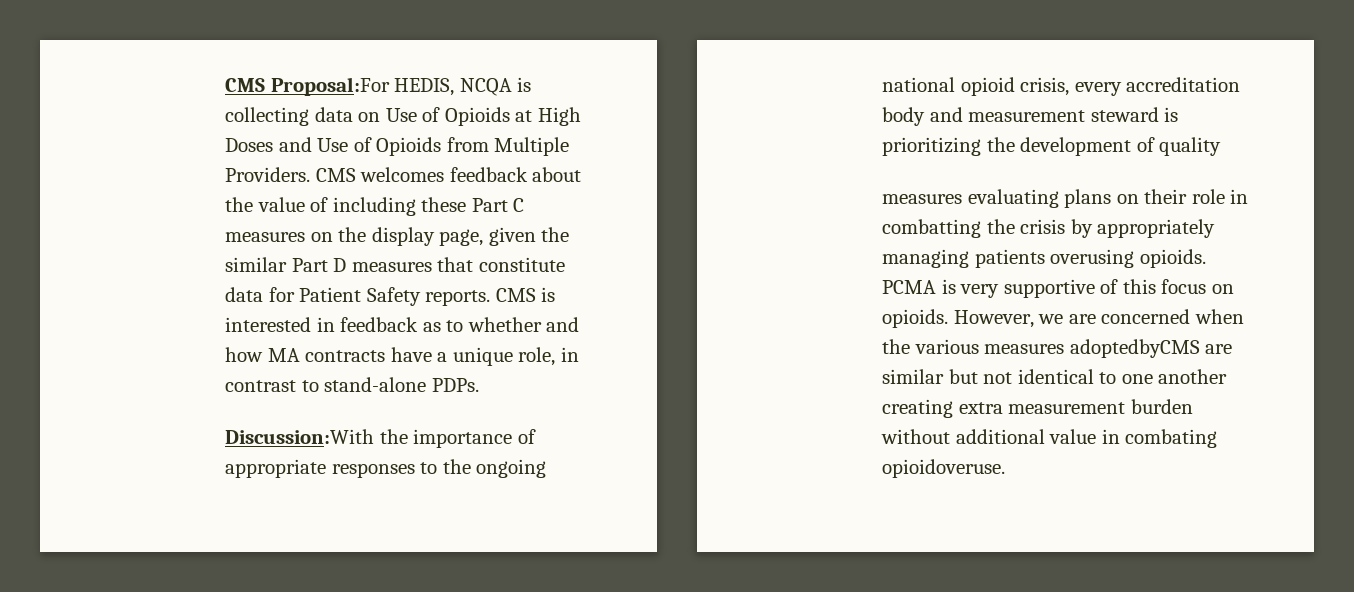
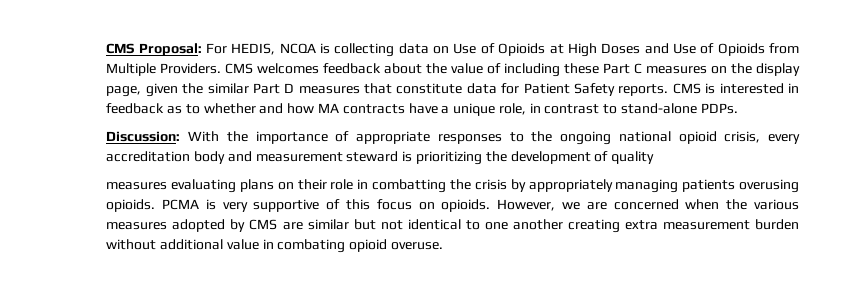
- CMS Proposal:For HEDIS, NCQA is collecting data on Use of Opioids at High Doses and Use of Opioids from Multiple Providers.
+ CMS Proposal: For HEDIS, NCQA is collecting data on Use of Opioids at High Doses and Use of Opioids from Multiple Providers.
- Discussion:With the importance of appropriate responses to the ongoing national opioid crisis, every accreditation body and measurement steward is prioritizing the development of quality
+ Discussion: With the importance of appropriate responses to the ongoing national opioid crisis, every accreditation body and measurement steward is prioritizing the development of quality
- However, we are concerned when the various measures adoptedbyCMS are similar but not identical to one another creating extra measurement burden without additional value in combating opioidoveruse.
+ However, we are concerned when the various measures adopted by CMS are similar but not identical to one another creating extra measurement burden without additional value in combating opioid overuse.

